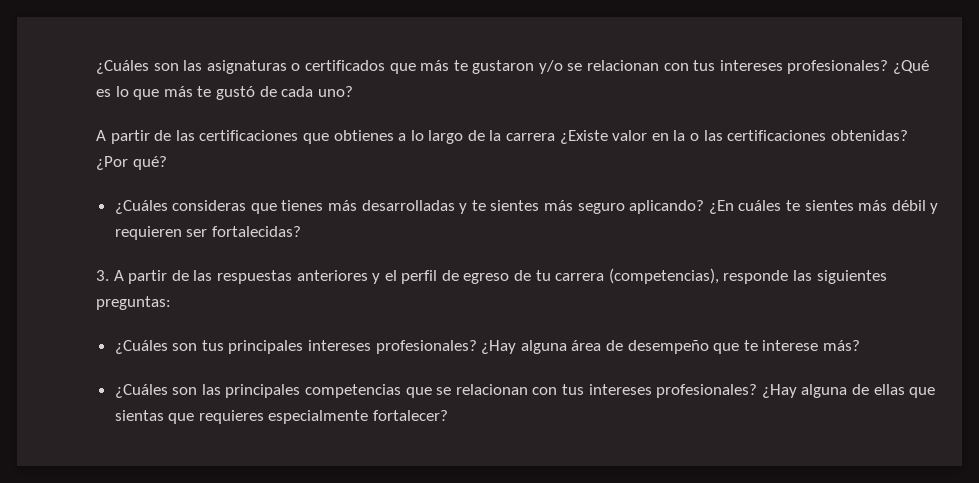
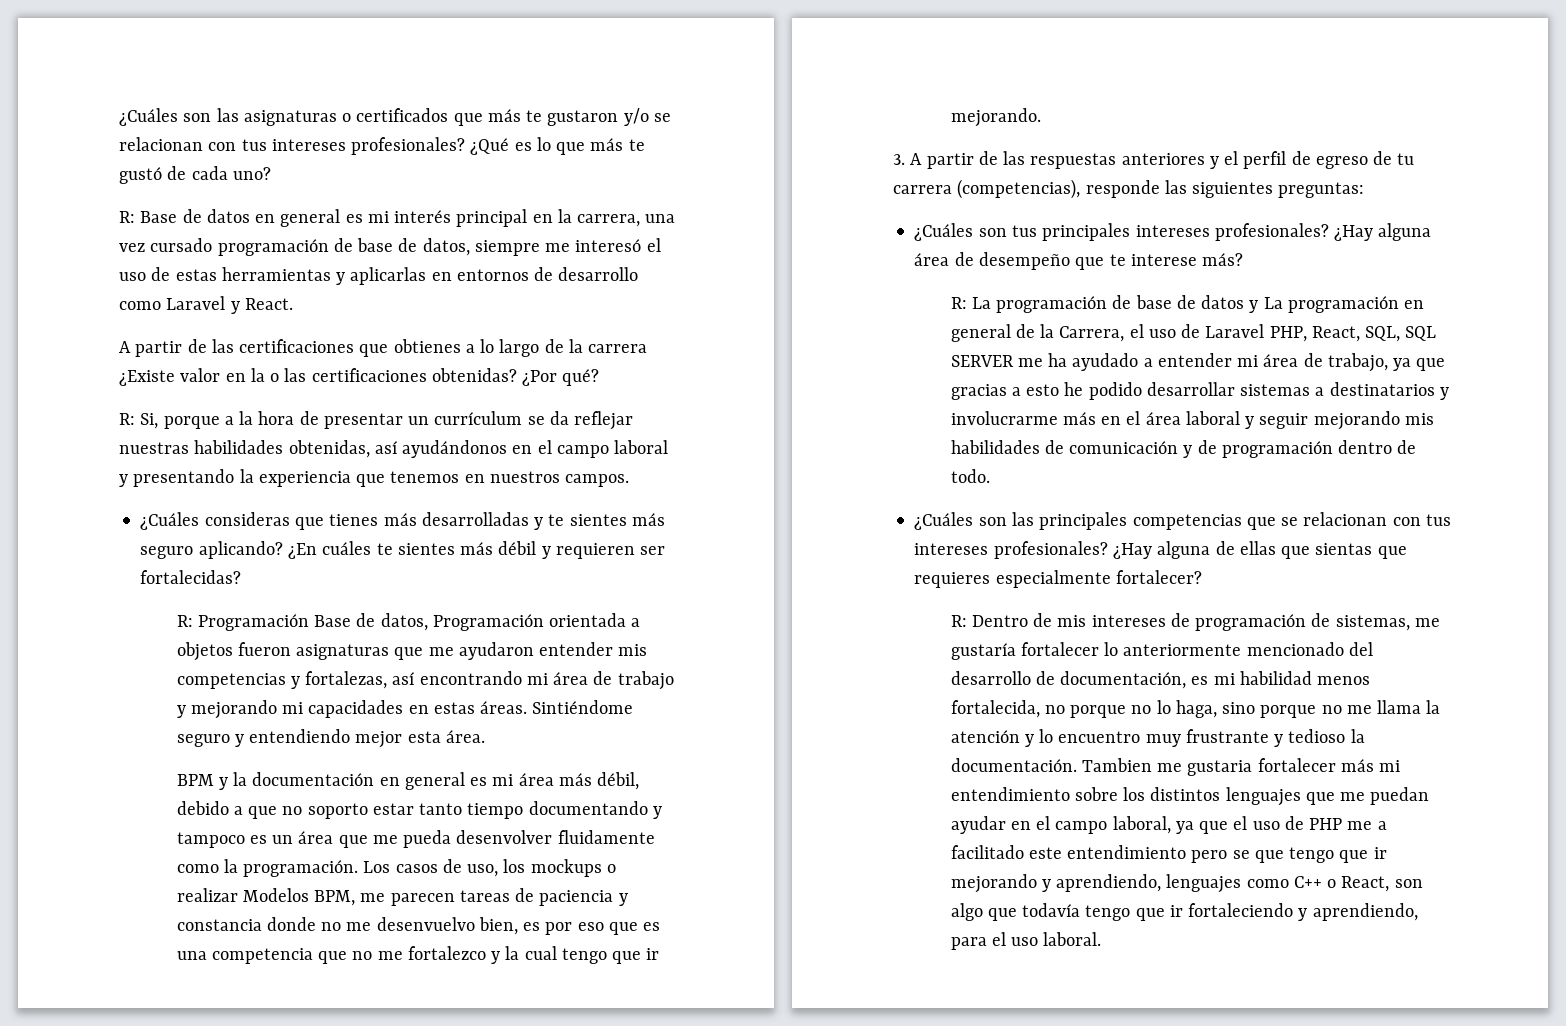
+ R: Base de datos en general es mi interés principal en la carrera, una vez cursado programación de base de datos, siempre me interesó el uso de estas herramientas y aplicarlas en entornos de desarrollo como Laravel y React.
+ R: Si, porque a la hora de presentar un currículum se da reflejar nuestras habilidades obtenidas, así ayudándonos en el campo laboral y presentando la experiencia que tenemos en nuestros campos.
+ R: Programación Base de datos, Programación orientada a objetos fueron asignaturas que me ayudaron entender mis competencias y fortalezas, así encontrando mi área de trabajo y mejorando mi capacidades en estas áreas. Sintiéndome seguro y entendiendo mejor esta área.
+ BPM y la documentación en general es mi área más débil, debido a que no soporto estar tanto tiempo documentando y tampoco es un área que me pueda desenvolver fluidamente como la programación. Los casos de uso, los mockups o realizar Modelos BPM, me parecen tareas de paciencia y constancia donde no me desenvuelvo bien, es por eso que es una competencia que no me fortalezco y la cual tengo que ir mejorando.
+ R: La programación de base de datos y La programación en general de la Carrera, el uso de Laravel PHP, React, SQL, SQL SERVER me ha ayudado a entender mi área de trabajo, ya que gracias a esto he podido desarrollar sistemas a destinatarios y involucrarme más en el área laboral y seguir mejorando mis habilidades de comunicación y de programación dentro de todo.
+ R: Dentro de mis intereses de programación de sistemas, me gustaría fortalecer lo anteriormente mencionado del desarrollo de documentación, es mi habilidad menos fortalecida, no porque no lo haga, sino porque no me llama la atención y lo encuentro muy frustrante y tedioso la documentación. Tambien me gustaria fortalecer más mi entendimiento sobre los distintos lenguajes que me puedan ayudar en el campo laboral, ya que el uso de PHP me a facilitado este entendimiento pero se que tengo que ir mejorando y aprendiendo, lenguajes como C++ o React, son algo que todavía tengo que ir fortaleciendo y aprendiendo, para el uso laboral.

